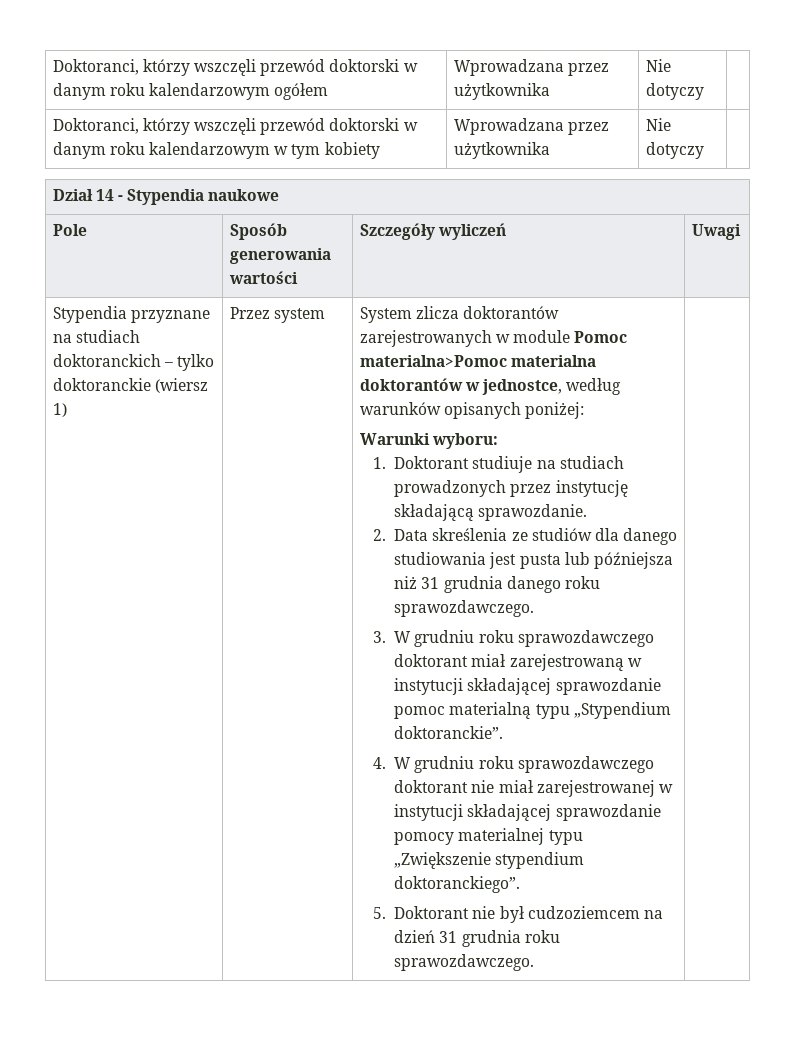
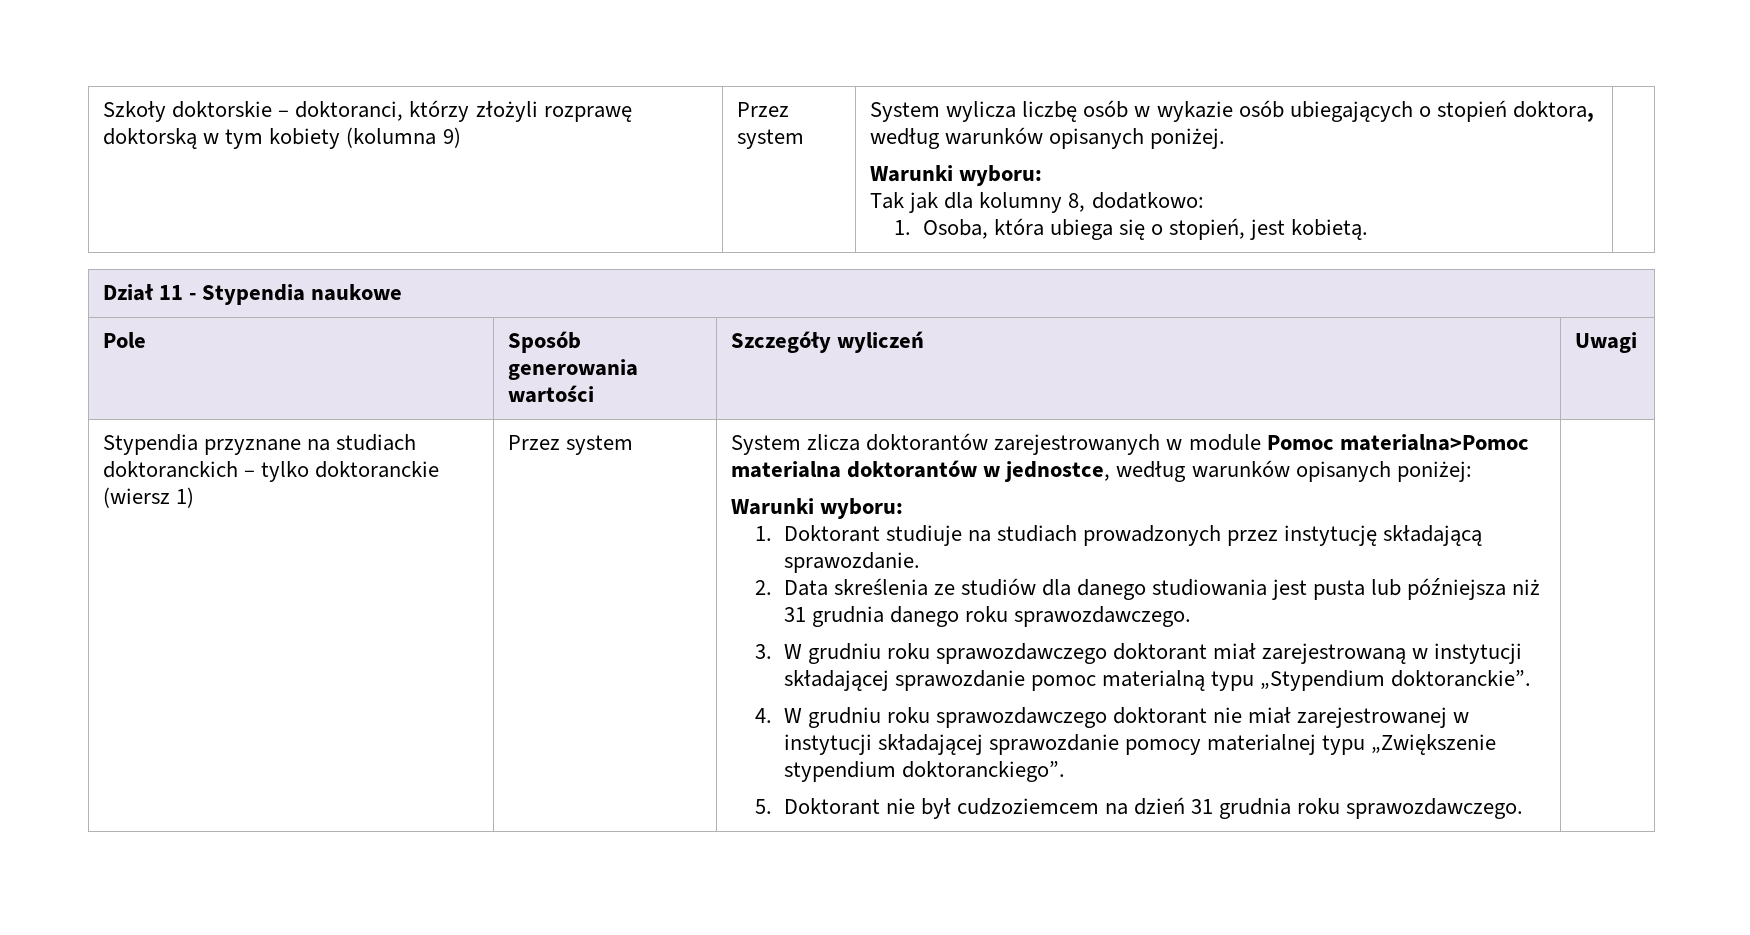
- Doktoranci, którzy wszczęli przewód doktorski w danym roku kalendarzowym ogółem | Wprowadzana przez użytkownika | Nie dotyczy |
- Doktoranci, którzy wszczęli przewód doktorski w danym roku kalendarzowym w tym kobiety | Wprowadzana przez użytkownika | Nie dotyczy |
+ Szkoły doktorskie – doktoranci, którzy złożyli rozprawę doktorską w tym kobiety (kolumna 9) | Przez system | System wylicza liczbę osób w wykazie osób ubiegających o stopień doktora, według warunków opisanych poniżej.
+ Warunki wyboru:
+ Tak jak dla kolumny 8, dodatkowo:
+ 1. Osoba, która ubiega się o stopień, jest kobietą.
- Dział 14 - Stypendia naukowe
+ Dział 11 - Stypendia naukowe

